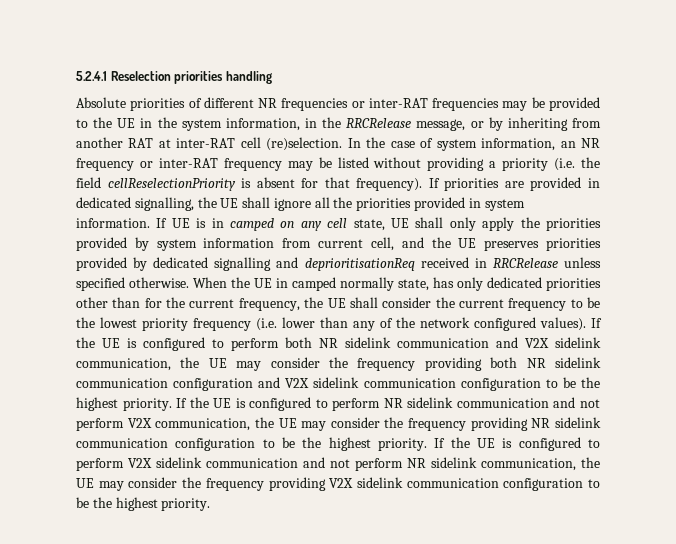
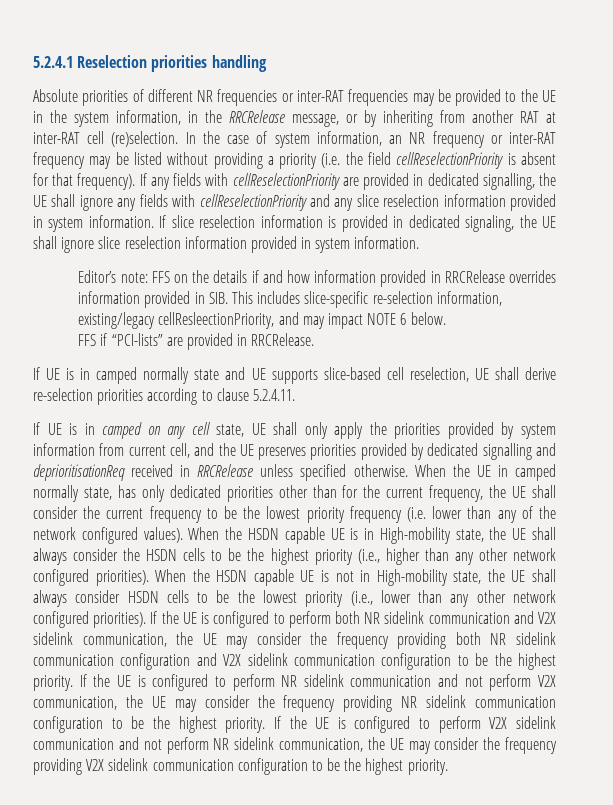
- If priorities are provided in dedicated signalling, the UE shall ignore all the priorities provided in system information.
+ If any fields with cellReselectionPriority are provided in dedicated signalling, the UE shall ignore any fields with cellReselectionPriority and any slice reselection information provided in system information.
+ If slice reselection information is provided in dedicated signaling, the UE shall ignore slice reselection information provided in system information.
+ Editor’s note: FFS on the details if and how information provided in RRCRelease overrides information provided in SIB. This includes slice-specific re-selection information, existing/legacy cellResleectionPriority, and may impact NOTE 6 below.
+ FFS if “PCI-lists” are provided in RRCRelease.
+ If UE is in camped normally state and UE supports slice-based cell reselection, UE shall derive re-selection priorities according to clause 5.2.4.11.
+ When the HSDN capable UE is in High-mobility state, the UE shall always consider the HSDN cells to be the highest priority (i.e., higher than any other network configured priorities). When the HSDN capable UE is not in High-mobility state, the UE shall always consider HSDN cells to be the lowest priority (i.e., lower than any other network configured priorities).

